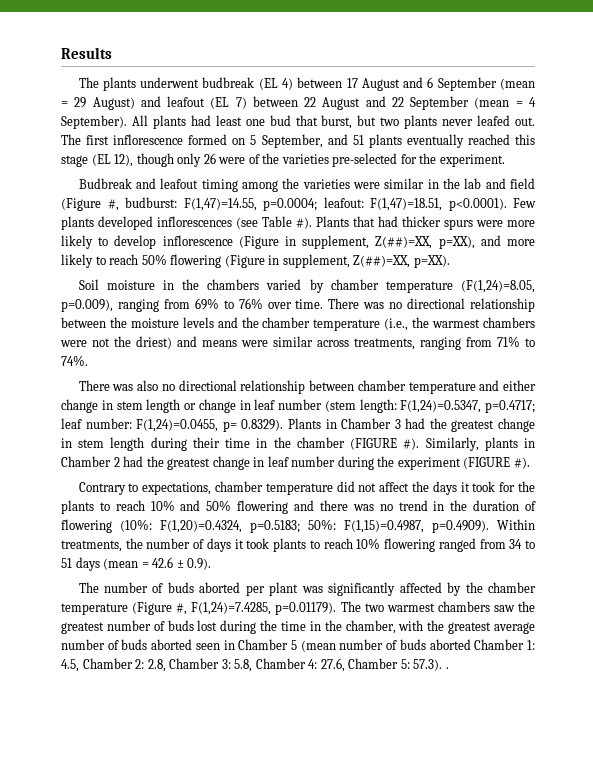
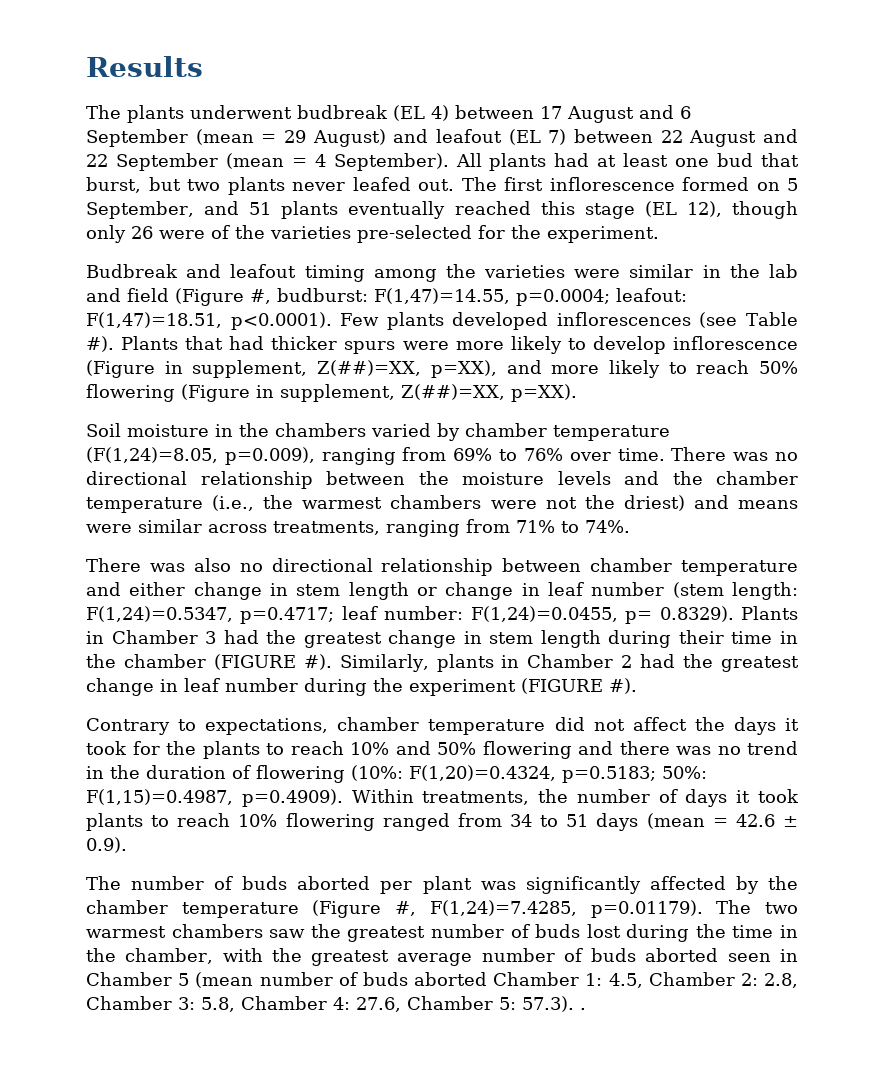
- All plants had least one bud that burst, but two plants never leafed out.
+ All plants had at least one bud that burst, but two plants never leafed out.

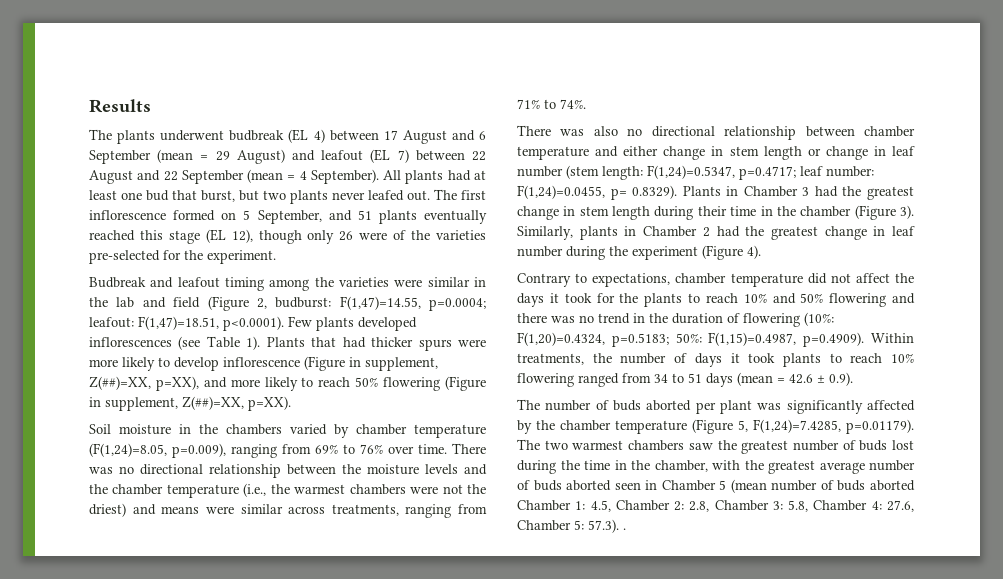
- Budbreak and leafout timing among the varieties were similar in the lab and field (Figure #, budburst: F(1,47)=14.55, p=0.0004; leafout: F(1,47)=18.51, p<0.0001). Few plants developed inflorescences (see Table #).
+ Budbreak and leafout timing among the varieties were similar in the lab and field (Figure 2, budburst: F(1,47)=14.55, p=0.0004; leafout: F(1,47)=18.51, p<0.0001). Few plants developed inflorescences (see Table 1).
- There was also no directional relationship between chamber temperature and either change in stem length or change in leaf number (stem length: F(1,24)=0.5347, p=0.4717; leaf number: F(1,24)=0.0455, p= 0.8329). Plants in Chamber 3 had the greatest change in stem length during their time in the chamber (FIGURE #).
+ There was also no directional relationship between chamber temperature and either change in stem length or change in leaf number (stem length: F(1,24)=0.5347, p=0.4717; leaf number: F(1,24)=0.0455, p= 0.8329). Plants in Chamber 3 had the greatest change in stem length during their time in the chamber (Figure 3).
- Similarly, plants in Chamber 2 had the greatest change in leaf number during the experiment (FIGURE #).
+ Similarly, plants in Chamber 2 had the greatest change in leaf number during the experiment (Figure 4).
- The number of buds aborted per plant was significantly affected by the chamber temperature (Figure #, F(1,24)=7.4285, p=0.01179). The two warmest chambers saw the greatest number of buds lost during the time in the chamber, with the greatest average number of buds aborted seen in Chamber 5 (mean number of buds aborted Chamber 1:
+ The number of buds aborted per plant was significantly affected by the chamber temperature (Figure 5, F(1,24)=7.4285, p=0.01179). The two warmest chambers saw the greatest number of buds lost during the time in the chamber, with the greatest average number of buds aborted seen in Chamber 5 (mean number of buds aborted Chamber 1:

